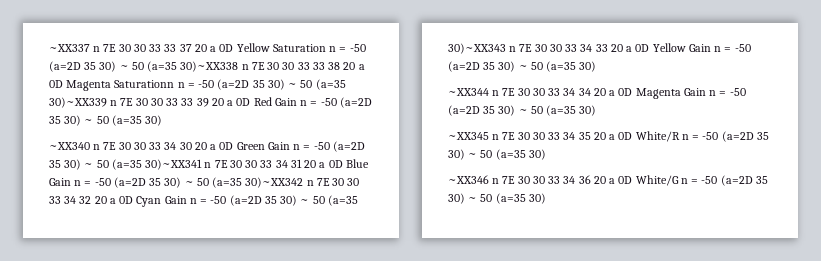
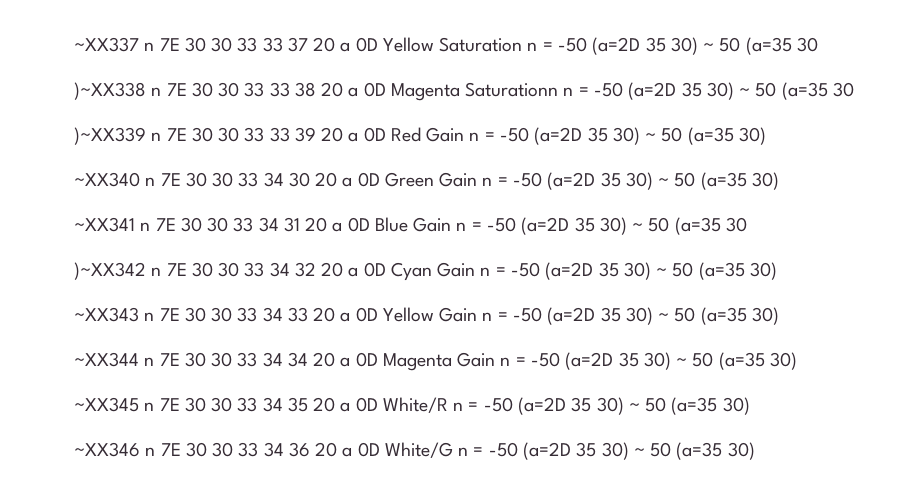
- ~XX337 n 7E 30 30 33 33 37 20 a 0D Yellow Saturation n = -50 (a=2D 35 30) ~ 50 (a=35 30)~XX338 n 7E 30 30 33 33 38 20 a 0D Magenta Saturationn n = -50 (a=2D 35 30) ~ 50 (a=35 30)~XX339 n 7E 30 30 33 33 39 20 a 0D Red Gain n = -50 (a=2D 35 30) ~ 50 (a=35 30)
+ ~XX337 n 7E 30 30 33 33 37 20 a 0D Yellow Saturation n = -50 (a=2D 35 30) ~ 50 (a=35 30
+ )~XX338 n 7E 30 30 33 33 38 20 a 0D Magenta Saturationn n = -50 (a=2D 35 30) ~ 50 (a=35 30
+ )~XX339 n 7E 30 30 33 33 39 20 a 0D Red Gain n = -50 (a=2D 35 30) ~ 50 (a=35 30)
- ~XX340 n 7E 30 30 33 34 30 20 a 0D Green Gain n = -50 (a=2D 35 30) ~ 50 (a=35 30)~XX341 n 7E 30 30 33 34 31 20 a 0D Blue Gain n = -50 (a=2D 35 30) ~ 50 (a=35 30)~XX342 n 7E 30 30 33 34 32 20 a 0D Cyan Gain n = -50 (a=2D 35 30) ~ 50 (a=35 30)~XX343 n 7E 30 30 33 34 33 20 a 0D Yellow Gain n = -50 (a=2D 35 30) ~ 50 (a=35 30)
+ ~XX340 n 7E 30 30 33 34 30 20 a 0D Green Gain n = -50 (a=2D 35 30) ~ 50 (a=35 30)
+ ~XX341 n 7E 30 30 33 34 31 20 a 0D Blue Gain n = -50 (a=2D 35 30) ~ 50 (a=35 30
+ )~XX342 n 7E 30 30 33 34 32 20 a 0D Cyan Gain n = -50 (a=2D 35 30) ~ 50 (a=35 30)
+ ~XX343 n 7E 30 30 33 34 33 20 a 0D Yellow Gain n = -50 (a=2D 35 30) ~ 50 (a=35 30)

